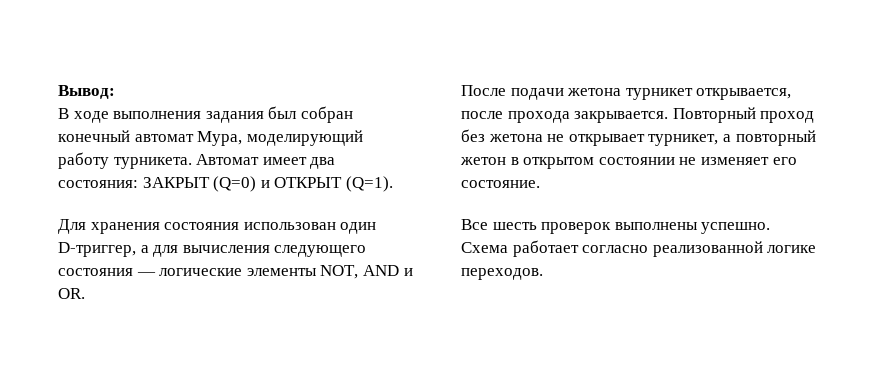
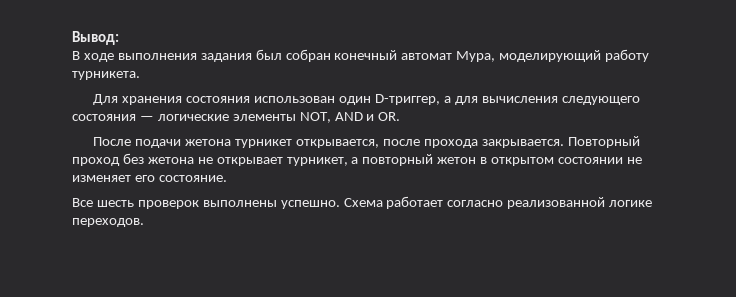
- Автомат имеет два состояния: ЗАКРЫТ (Q=0) и ОТКРЫТ (Q=1).

